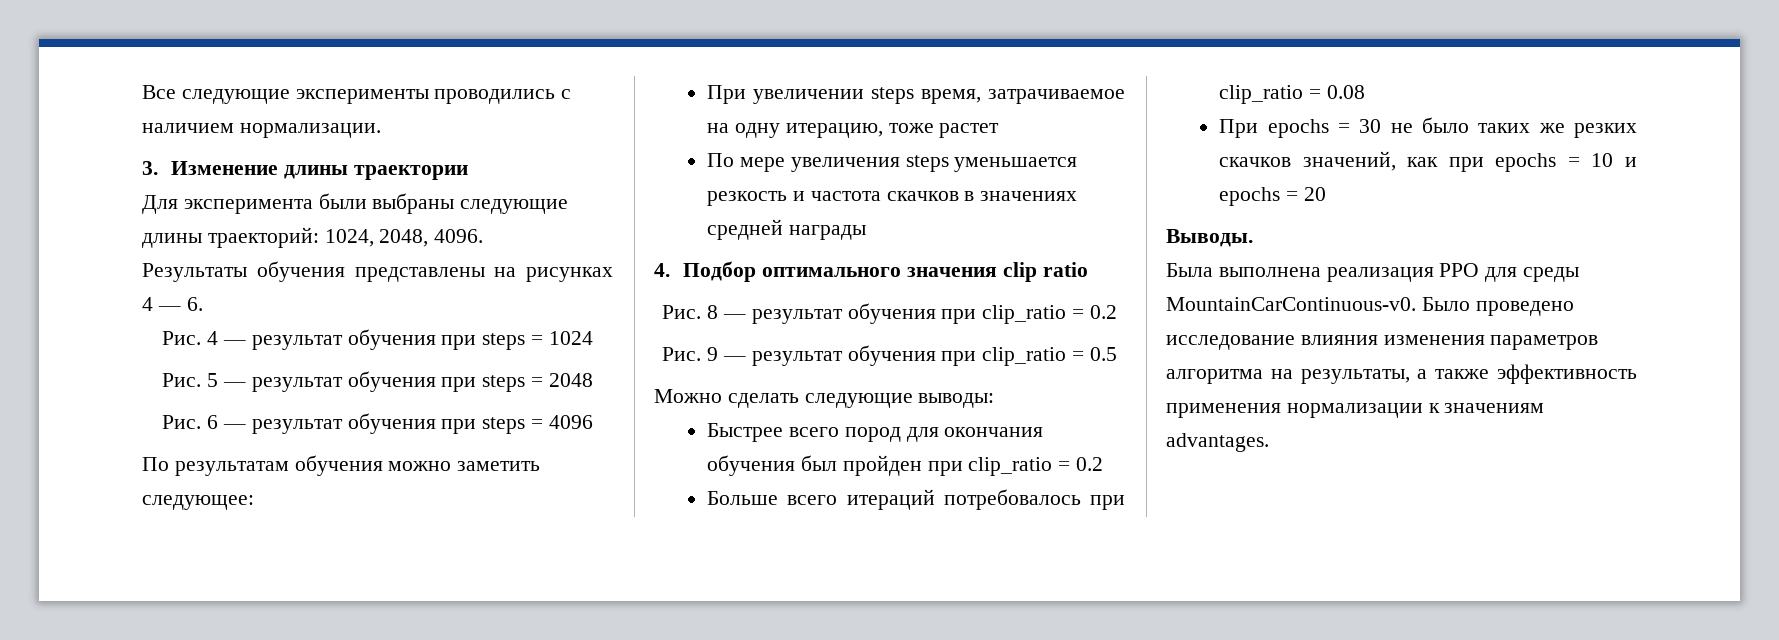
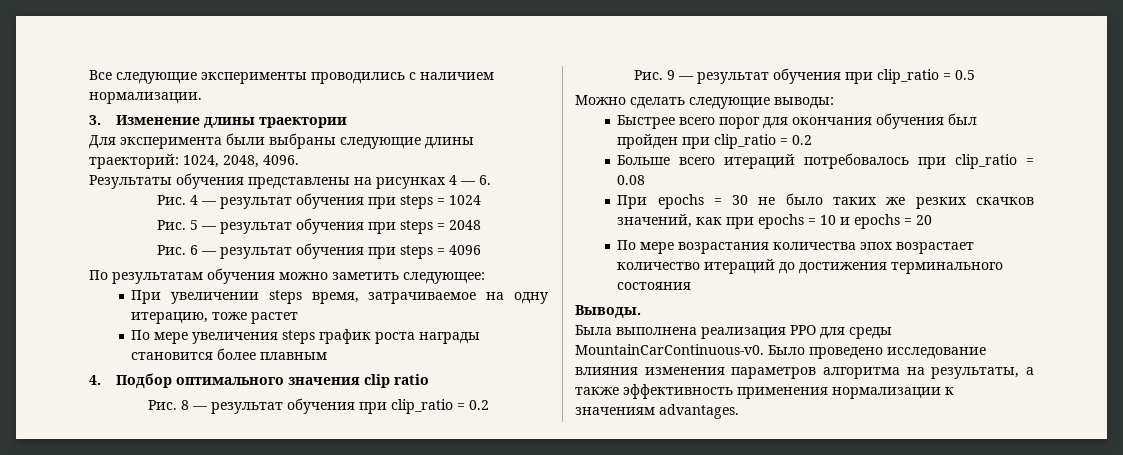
- По мере увеличения steps уменьшается резкость и частота скачков в значениях средней награды
+ По мере увеличения steps график роста награды становится более плавным
- Быстрее всего пород для окончания обучения был пройден при clip_ratio = 0.2
+ Быстрее всего порог для окончания обучения был пройден при clip_ratio = 0.2
+ По мере возрастания количества эпох возрастает количество итераций до достижения терминального состояния

